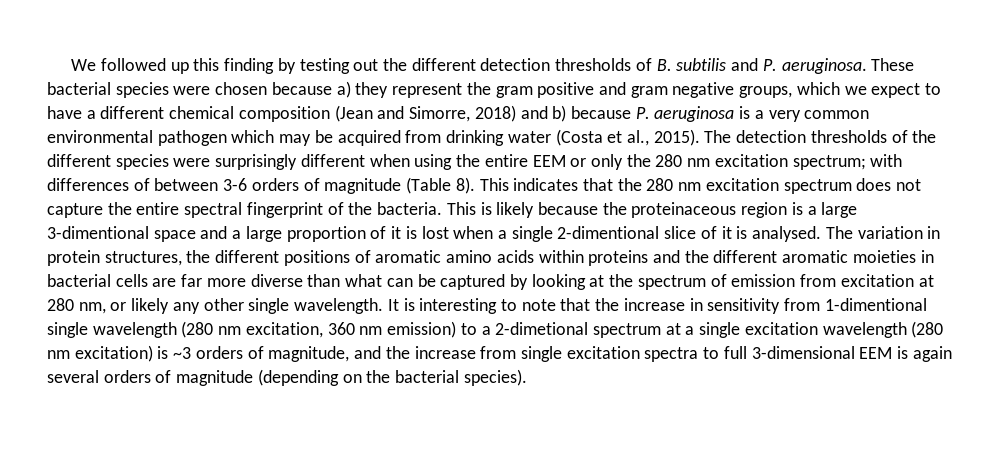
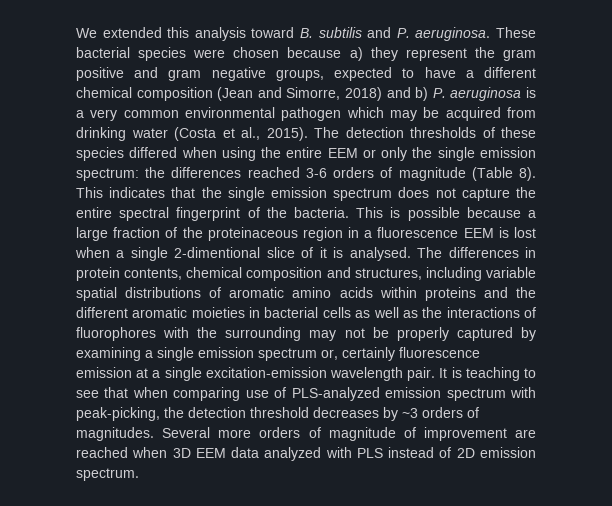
- We followed up this finding by testing out the different detection thresholds of B. subtilis and P. aeruginosa.
+ We extended this analysis toward B. subtilis and P. aeruginosa.
- These bacterial species were chosen because a) they represent the gram positive and gram negative groups, which we expect to have a different chemical composition (Jean and Simorre, 2018) and b) because P. aeruginosa is a very common environmental pathogen which may be acquired from drinking water (Costa et al., 2015).
+ These bacterial species were chosen because a) they represent the gram positive and gram negative groups, expected to have a different chemical composition (Jean and Simorre, 2018) and b) P. aeruginosa is a very common environmental pathogen which may be acquired from drinking water (Costa et al., 2015).
- The detection thresholds of the different species were surprisingly different when using the entire EEM or only the 280 nm excitation spectrum; with differences of between 3-6 orders of magnitude (Table 8).
+ The detection thresholds of these species differed when using the entire EEM or only the single emission spectrum: the differences reached 3-6 orders of magnitude (Table 8).
- This indicates that the 280 nm excitation spectrum does not capture the entire spectral fingerprint of the bacteria.
+ This indicates that the single emission spectrum does not capture the entire spectral fingerprint of the bacteria.
- This is likely because the proteinaceous region is a large 3-dimentional space and a large proportion of it is lost when a single 2-dimentional slice of it is analysed.
+ This is possible because a large fraction of the proteinaceous region in a fluorescence EEM is lost when a single 2-dimentional slice of it is analysed.
- The variation in protein structures, the different positions of aromatic amino acids within proteins and the different aromatic moieties in bacterial cells are far more diverse than what can be captured by looking at the spectrum of emission from excitation at 280 nm, or likely any other single wavelength. It is interesting to note that the increase in sensitivity from 1-dimentional single wavelength (280 nm excitation, 360 nm emission) to a 2-dimetional spectrum at a single excitation wavelength (280 nm excitation) is ~3 orders of magnitude, and the increase from single excitation spectra to full 3-dimensional EEM is again several orders of magnitude (depending on the bacterial species).
+ The differences in protein contents, chemical composition and structures, including variable spatial distributions of aromatic amino acids within proteins and the different aromatic moieties in bacterial cells as well as the interactions of fluorophores with the surrounding may not be properly captured by examining a single emission spectrum or, certainly fluorescence emission at a single excitation-emission wavelength pair. It is teaching to see that when comparing use of PLS-analyzed emission spectrum with peak-picking, the detection threshold decreases by ~3 orders of magnitudes. Several more orders of magnitude of improvement are reached when 3D EEM data analyzed with PLS instead of 2D emission spectrum.

